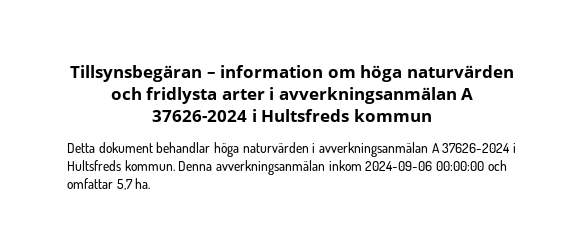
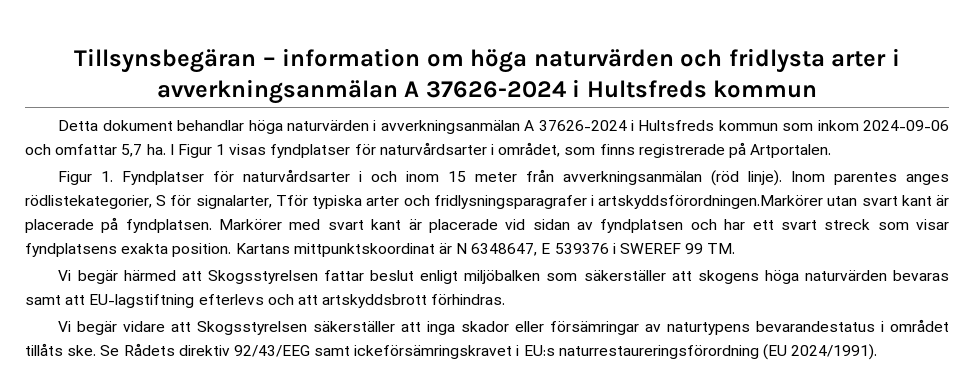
- Detta dokument behandlar höga naturvärden i avverkningsanmälan A 37626-2024 i Hultsfreds kommun. Denna avverkningsanmälan inkom 2024-09-06 00:00:00 och omfattar 5,7 ha.
+ Detta dokument behandlar höga naturvärden i avverkningsanmälan A 37626-2024 i Hultsfreds kommun som inkom 2024-09-06 och omfattar 5,7 ha.
+ I Figur 1 visas fyndplatser för naturvårdsarter i området, som finns registrerade på Artportalen.
+ Figur 1. Fyndplatser för naturvårdsarter i och inom 15 meter från avverkningsanmälan (röd linje). Inom parentes anges rödlistekategorier, S för signalarter, Tför typiska arter och fridlysningsparagrafer i artskyddsförordningen.Markörer utan svart kant är placerade på fyndplatsen. Markörer med svart kant är placerade vid sidan av fyndplatsen och har ett svart streck som visar fyndplatsens exakta position. Kartans mittpunktskoordinat är N 6348647, E 539376 i SWEREF 99 TM.
+ Vi begär härmed att Skogsstyrelsen fattar beslut enligt miljöbalken som säkerställer att skogens höga naturvärden bevaras samt att EU-lagstiftning efterlevs och att artskyddsbrott förhindras.
+ Vi begär vidare att Skogsstyrelsen säkerställer att inga skador eller försämringar av naturtypens bevarandestatus i området tillåts ske. Se Rådets direktiv 92/43/EEG samt ickeförsämringskravet i EU:s naturrestaureringsförordning (EU 2024/1991).

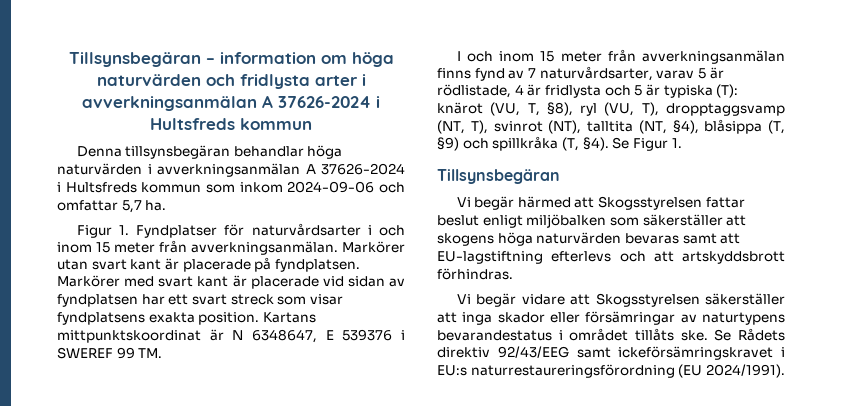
- Detta dokument behandlar höga naturvärden i avverkningsanmälan A 37626-2024 i Hultsfreds kommun som inkom 2024-09-06 och omfattar 5,7 ha. I Figur 1 visas fyndplatser för naturvårdsarter i området, som finns registrerade på Artportalen.
+ Denna tillsynsbegäran behandlar höga naturvärden i avverkningsanmälan A 37626-2024 i Hultsfreds kommun som inkom 2024-09-06 och omfattar 5,7 ha.
- Figur 1. Fyndplatser för naturvårdsarter i och inom 15 meter från avverkningsanmälan (röd linje). Inom parentes anges rödlistekategorier, S för signalarter, Tför typiska arter och fridlysningsparagrafer i artskyddsförordningen.Markörer utan svart kant är placerade på fyndplatsen.
+ Figur 1. Fyndplatser för naturvårdsarter i och inom 15 meter från avverkningsanmälan. Markörer utan svart kant är placerade på fyndplatsen.
- Markörer med svart kant är placerade vid sidan av fyndplatsen och har ett svart streck som visar fyndplatsens exakta position.
+ Markörer med svart kant är placerade vid sidan av fyndplatsen har ett svart streck som visar fyndplatsens exakta position.
+ I och inom 15 meter från avverkningsanmälan finns fynd av 7 naturvårdsarter, varav 5 är rödlistade, 4 är fridlysta och 5 är typiska (T): knärot (VU, T, §8), ryl (VU, T), dropptaggsvamp (NT, T), svinrot (NT), talltita (NT, §4), blåsippa (T, §9) och spillkråka (T, §4). Se Figur 1.
+ Tillsynsbegäran

